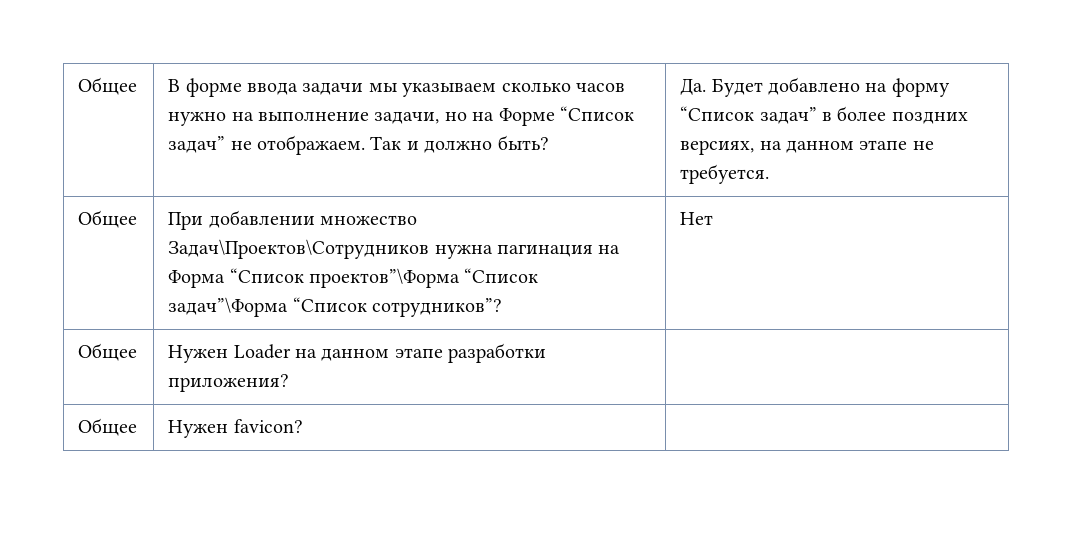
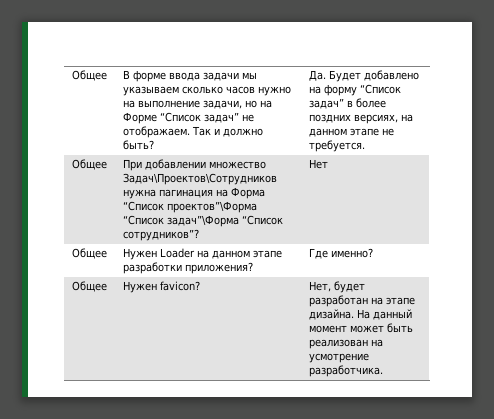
- Общее | Нужен Loader на данном этапе разработки приложения? |
+ Общее | Нужен Loader на данном этапе разработки приложения? | Где именно?
- Общее | Нужен favicon? |
+ Общее | Нужен favicon? | Нет, будет разработан на этапе дизайна. На данный момент может быть реализован на усмотрение разработчика.

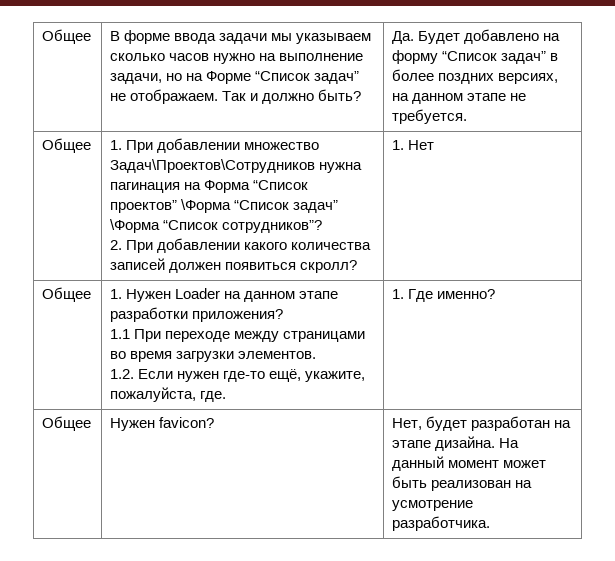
- Общее | При добавлении множество Задач\Проектов\Сотрудников нужна пагинация на Форма “Список проектов”\Форма “Список задач”\Форма “Список сотрудников”? | Нет
+ Общее | 1. При добавлении множество Задач\Проектов\Сотрудников нужна пагинация на Форма “Список проектов” \Форма “Список задач” \Форма “Список сотрудников”?
+ 2. При добавлении какого количества записей должен появиться скролл? | 1. Нет
- Общее | Нужен Loader на данном этапе разработки приложения? | Где именно?
+ Общее | 1. Нужен Loader на данном этапе разработки приложения?
+ 1.1 При переходе между страницами во время загрузки элементов.
+ 1.2. Если нужен где-то ещё, укажите, пожалуйста, где. | 1. Где именно?

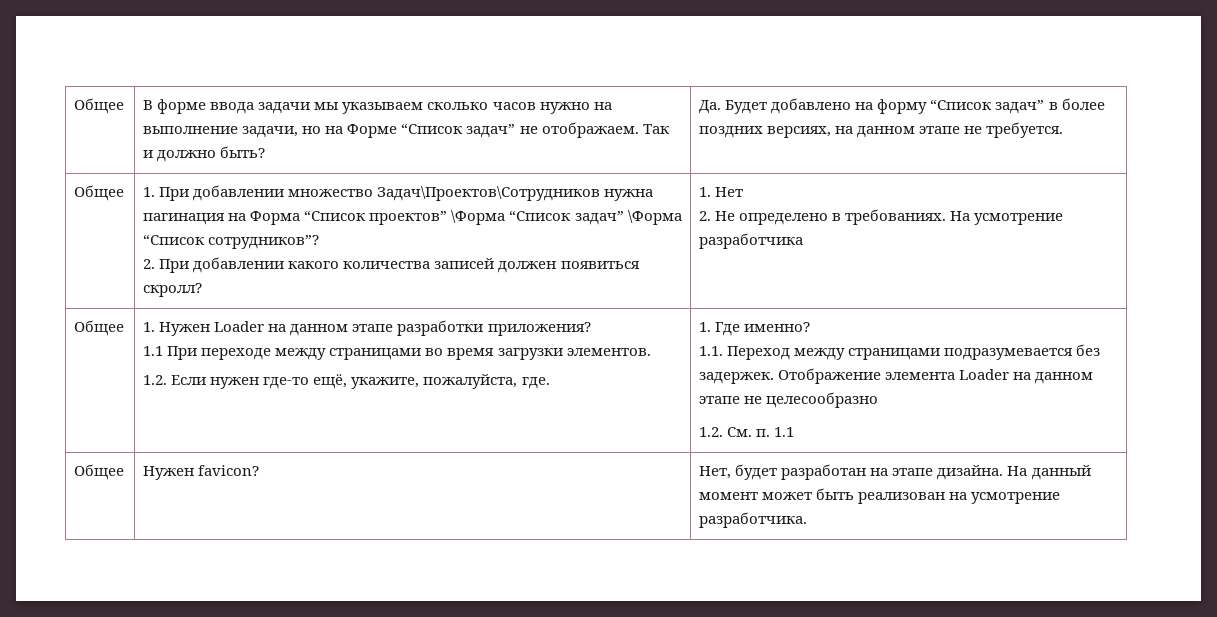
  Общее | 1. При добавлении множество Задач\Проектов\Сотрудников нужна пагинация на Форма “Список проектов” \Форма “Список задач” \Форма “Список сотрудников”?
  2. При добавлении какого количества записей должен появиться скролл? | 1. Нет
+ 2. Не определено в требованиях. На усмотрение разработчика
+ 1.1. Переход между страницами подразумевается без задержек. Отображение элемента Loader на данном этапе не целесообразно
+ 1.2. См. п. 1.1

